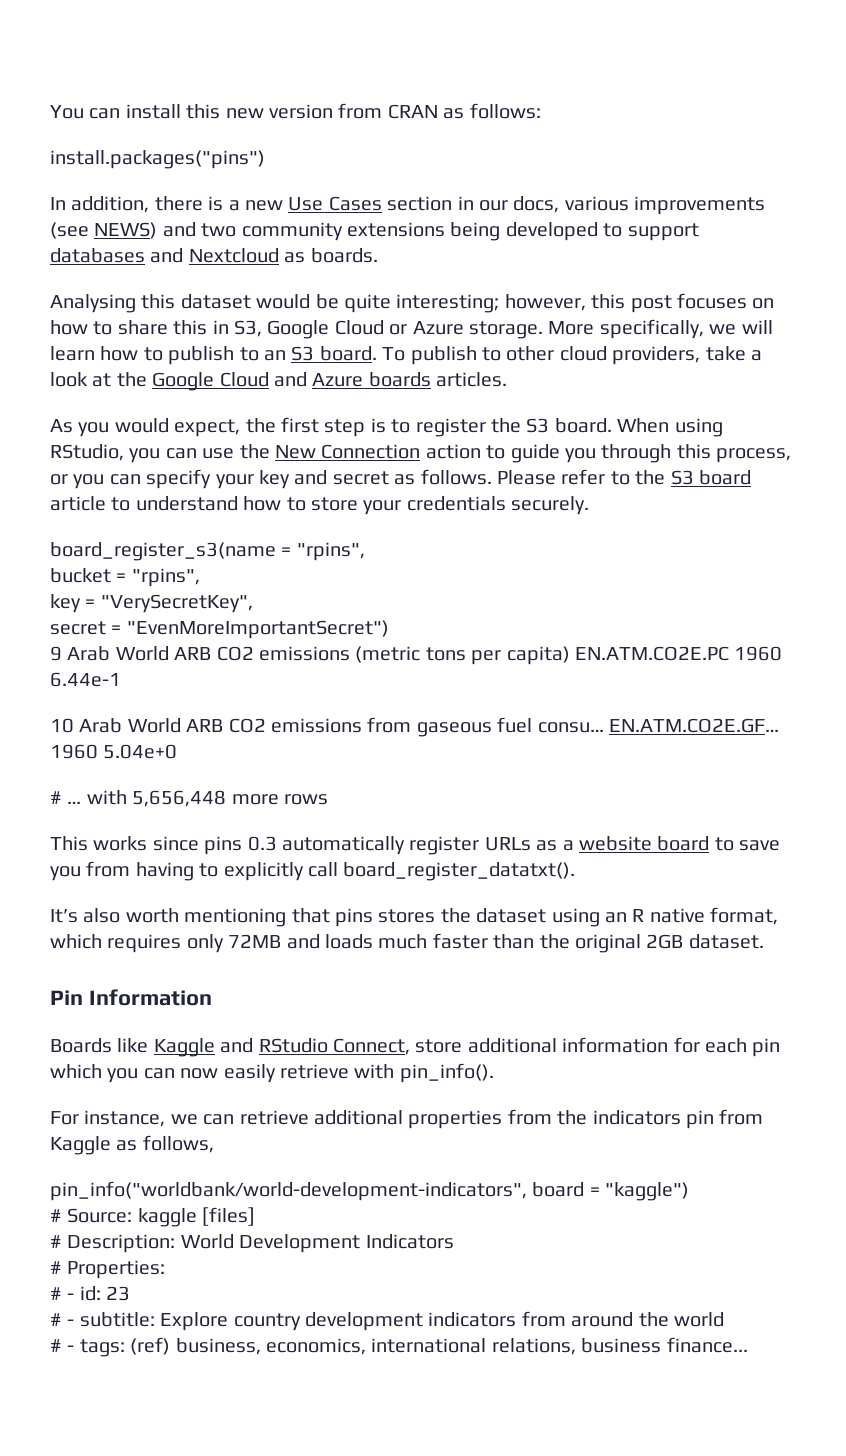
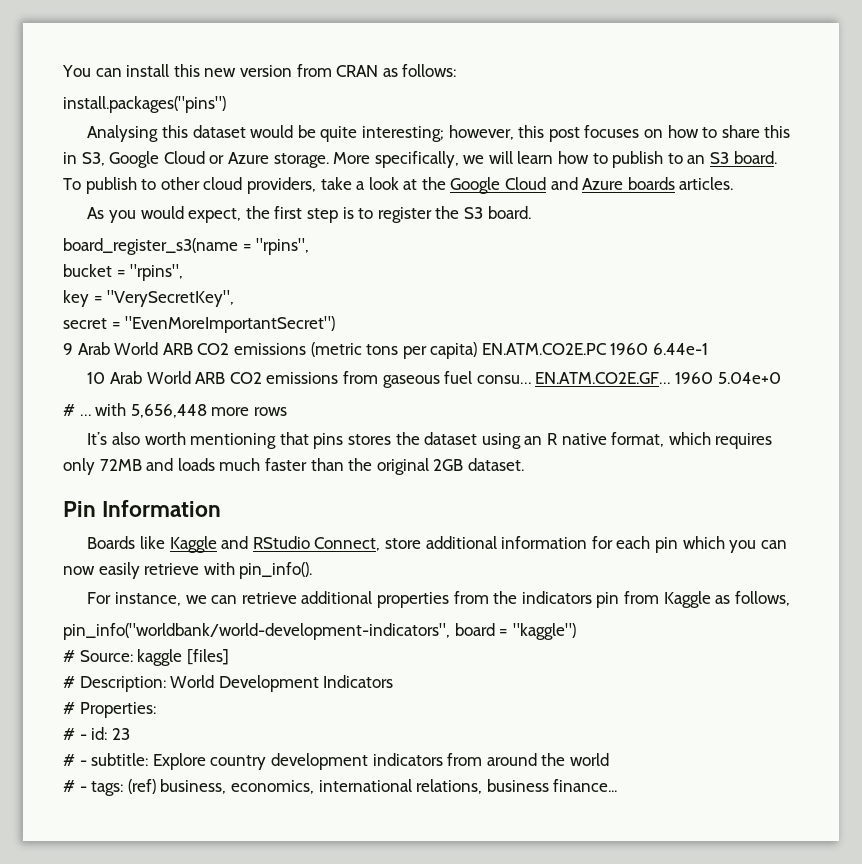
- In addition, there is a new Use Cases section in our docs, various improvements (see NEWS) and two community extensions being developed to support databases and Nextcloud as boards.
- When using RStudio, you can use the New Connection action to guide you through this process, or you can specify your key and secret as follows. Please refer to the S3 board article to understand how to store your credentials securely.
- This works since pins 0.3 automatically register URLs as a website board to save you from having to explicitly call board_register_datatxt().

